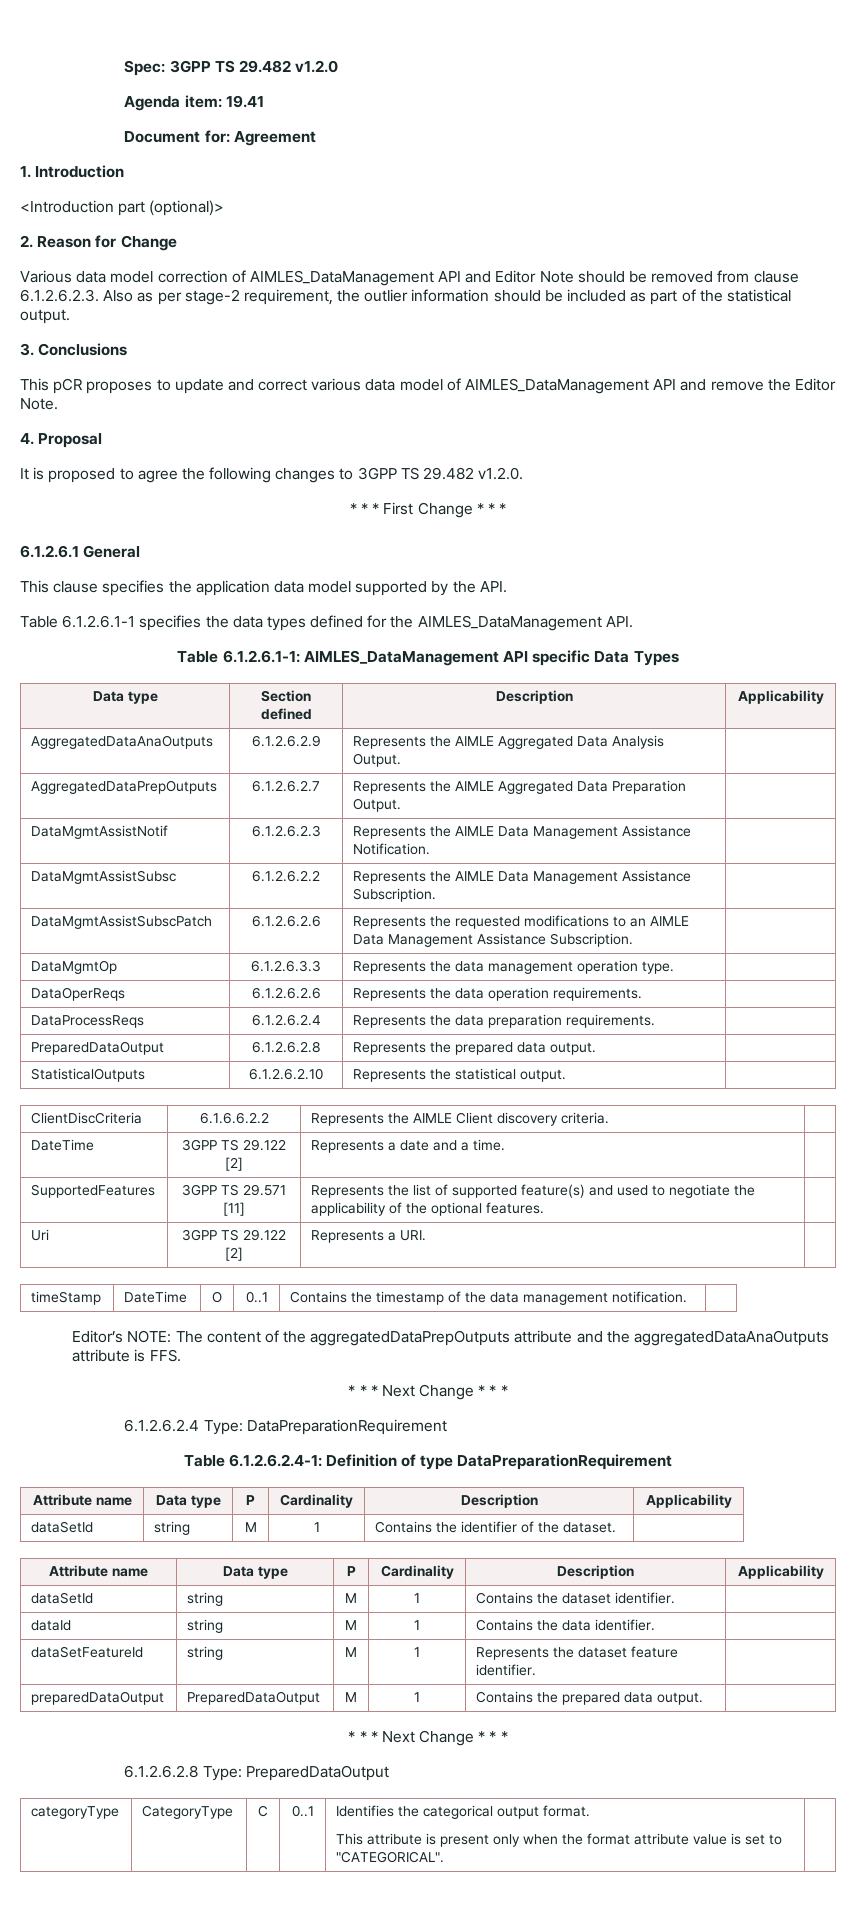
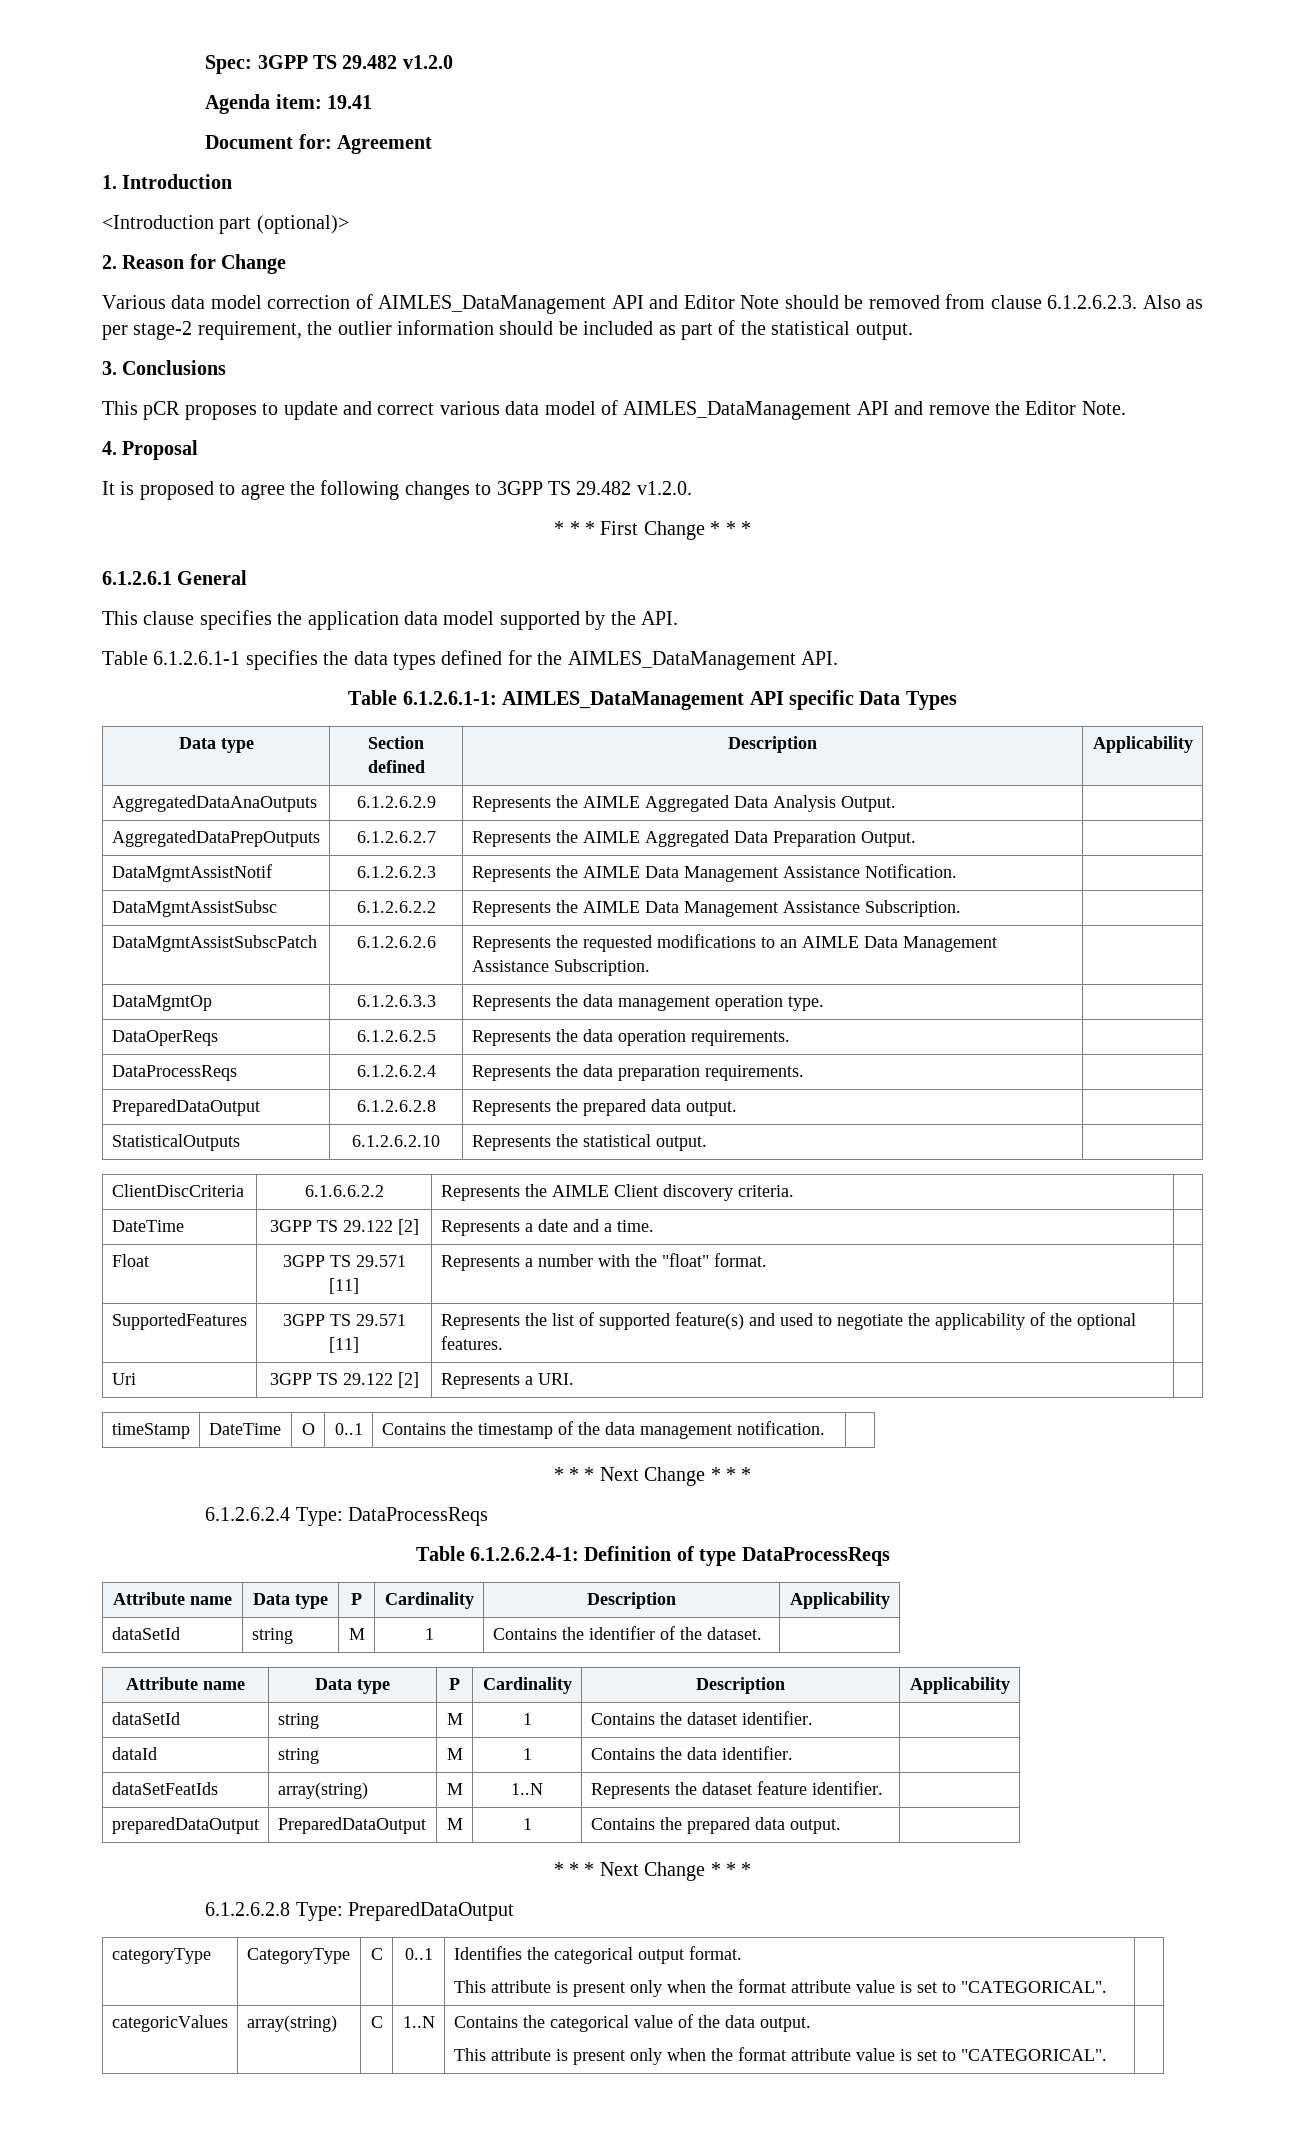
- DataOperReqs | 6.1.2.6.2.6 | Represents the data operation requirements. |
+ DataOperReqs | 6.1.2.6.2.5 | Represents the data operation requirements. |
+ Float | 3GPP TS 29.571 [11] | Represents a number with the "float" format. |
- Editor’s NOTE: The content of the aggregatedDataPrepOutputs attribute and the aggregatedDataAnaOutputs attribute is FFS.
- 6.1.2.6.2.4 Type: DataPreparationRequirement
+ 6.1.2.6.2.4 Type: DataProcessReqs
- Table 6.1.2.6.2.4-1: Definition of type DataPreparationRequirement
+ Table 6.1.2.6.2.4-1: Definition of type DataProcessReqs
- dataSetFeatureId | string | M | 1 | Represents the dataset feature identifier. |
+ dataSetFeatIds | array(string) | M | 1..N | Represents the dataset feature identifier. |
+ categoricValues | array(string) | C | 1..N | Contains the categorical value of the data output.
+ This attribute is present only when the format attribute value is set to "CATEGORICAL". |

